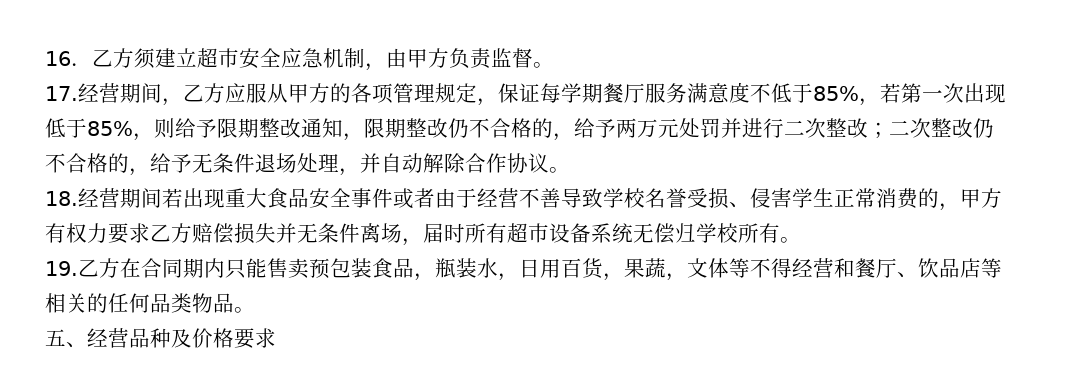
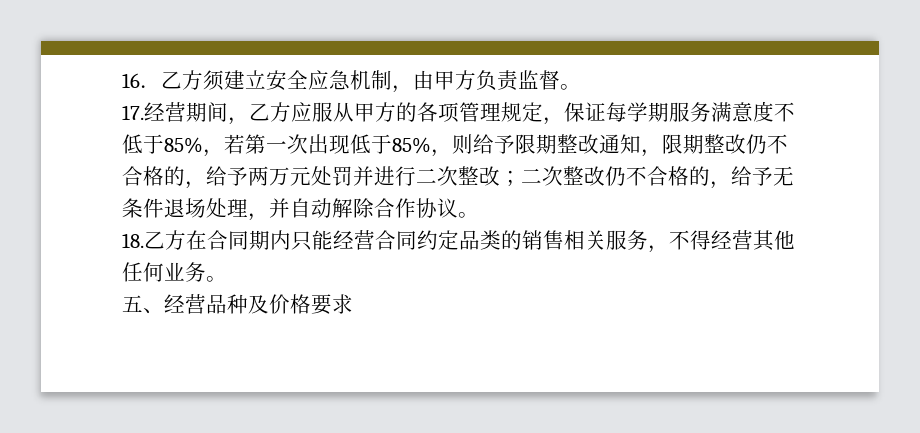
- 16．乙方须建立超市安全应急机制，由甲方负责监督。
+ 16．乙方须建立安全应急机制，由甲方负责监督。
- 17.经营期间，乙方应服从甲方的各项管理规定，保证每学期餐厅服务满意度不低于85%，若第一次出现低于85%，则给予限期整改通知，限期整改仍不合格的，给予两万元处罚并进行二次整改；二次整改仍不合格的，给予无条件退场处理，并自动解除合作协议。
+ 17.经营期间，乙方应服从甲方的各项管理规定，保证每学期服务满意度不低于85%，若第一次出现低于85%，则给予限期整改通知，限期整改仍不合格的，给予两万元处罚并进行二次整改；二次整改仍不合格的，给予无条件退场处理，并自动解除合作协议。
- 18.经营期间若出现重大食品安全事件或者由于经营不善导致学校名誉受损、侵害学生正常消费的，甲方有权力要求乙方赔偿损失并无条件离场，届时所有超市设备系统无偿归学校所有。
- 19.乙方在合同期内只能售卖预包装食品，瓶装水，日用百货，果蔬，文体等不得经营和餐厅、饮品店等相关的任何品类物品。
+ 18.乙方在合同期内只能经营合同约定品类的销售相关服务，不得经营其他任何业务。

